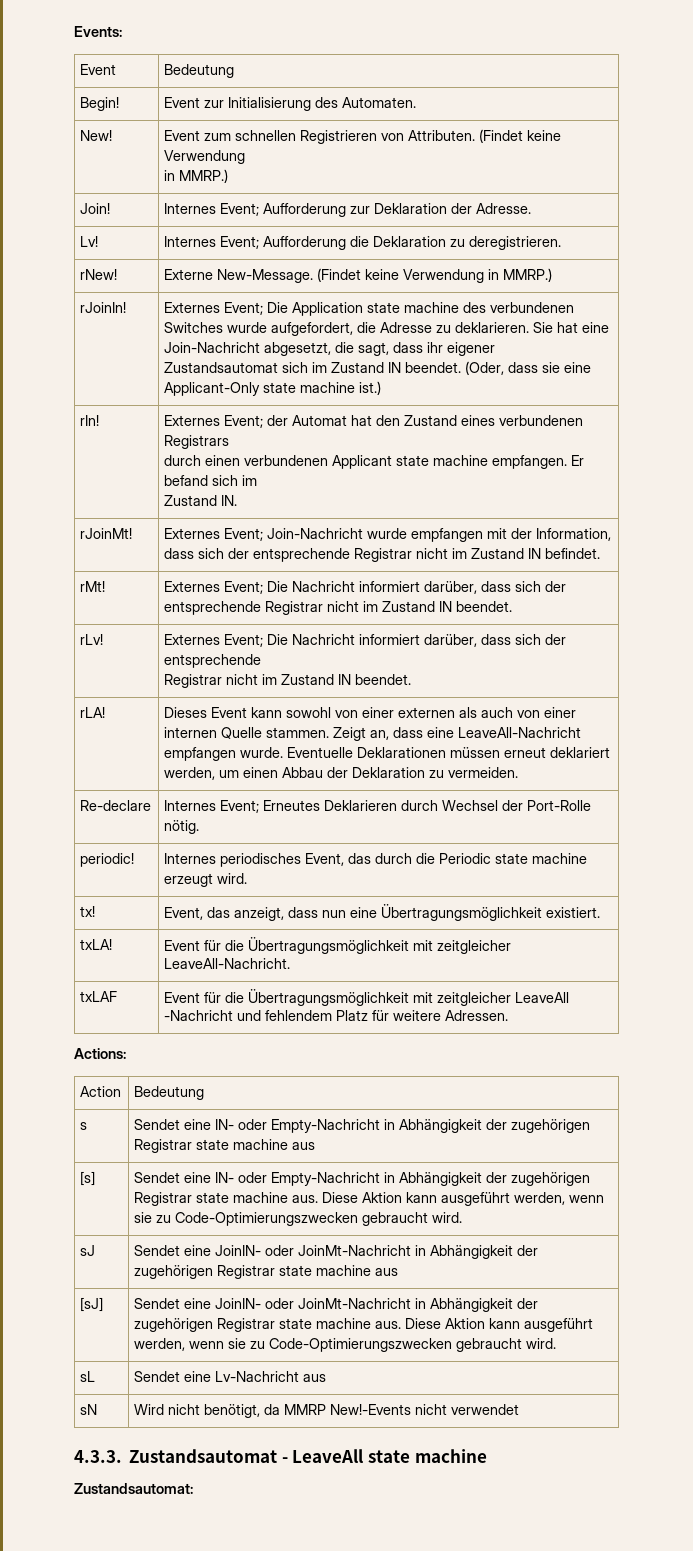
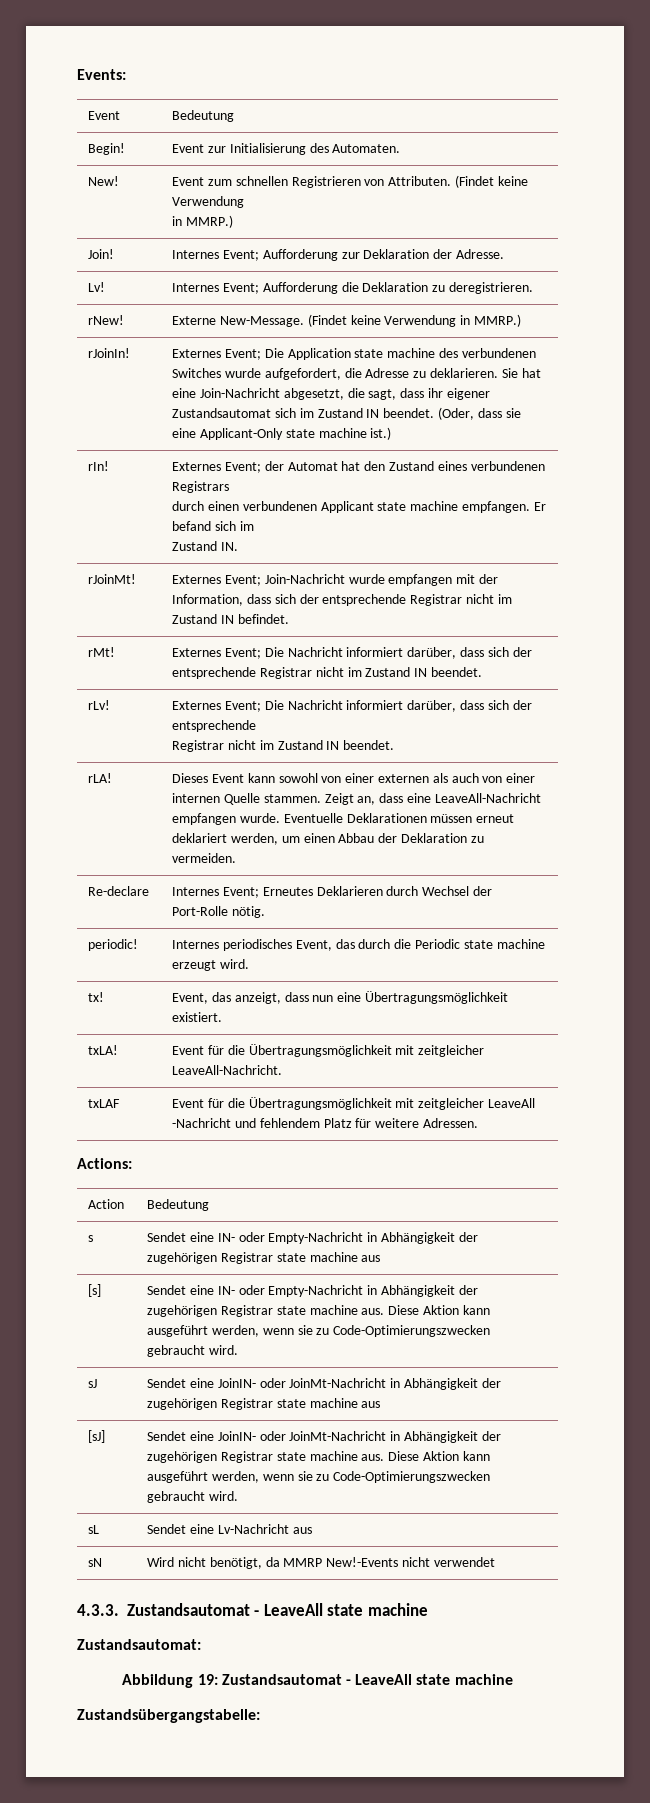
+ Abbildung 19: Zustandsautomat - LeaveAll state machine
+ Zustandsübergangstabelle:

